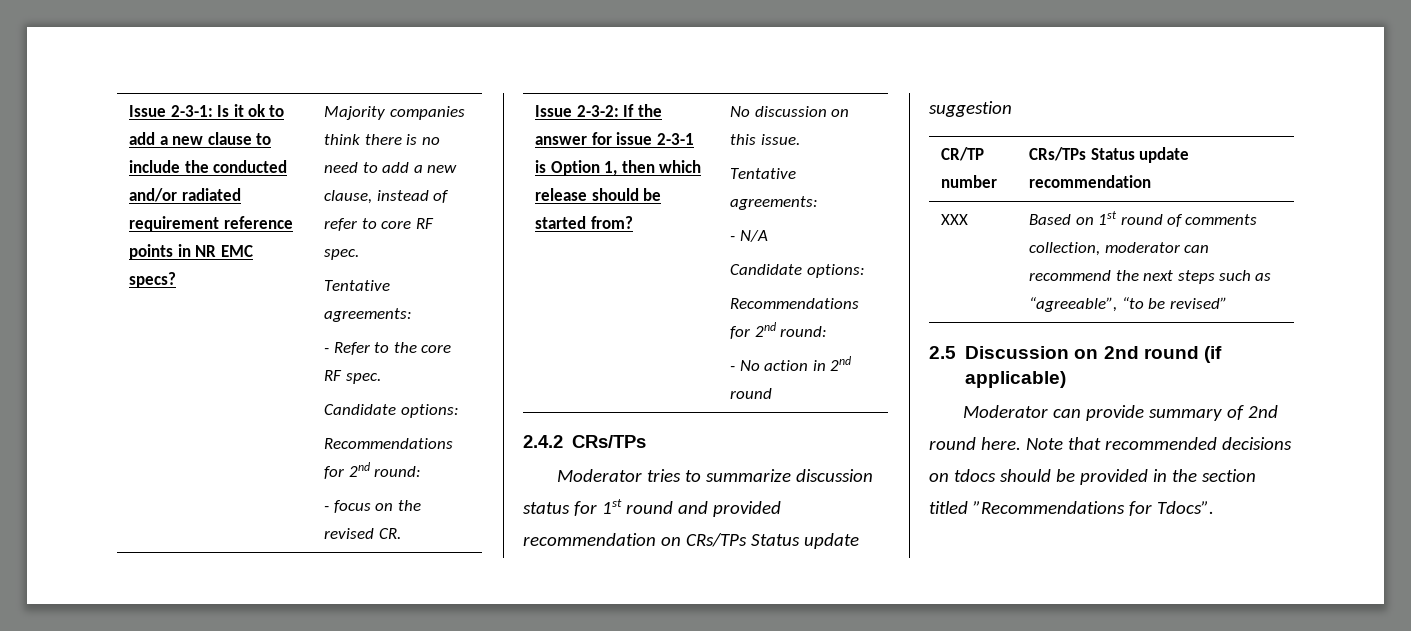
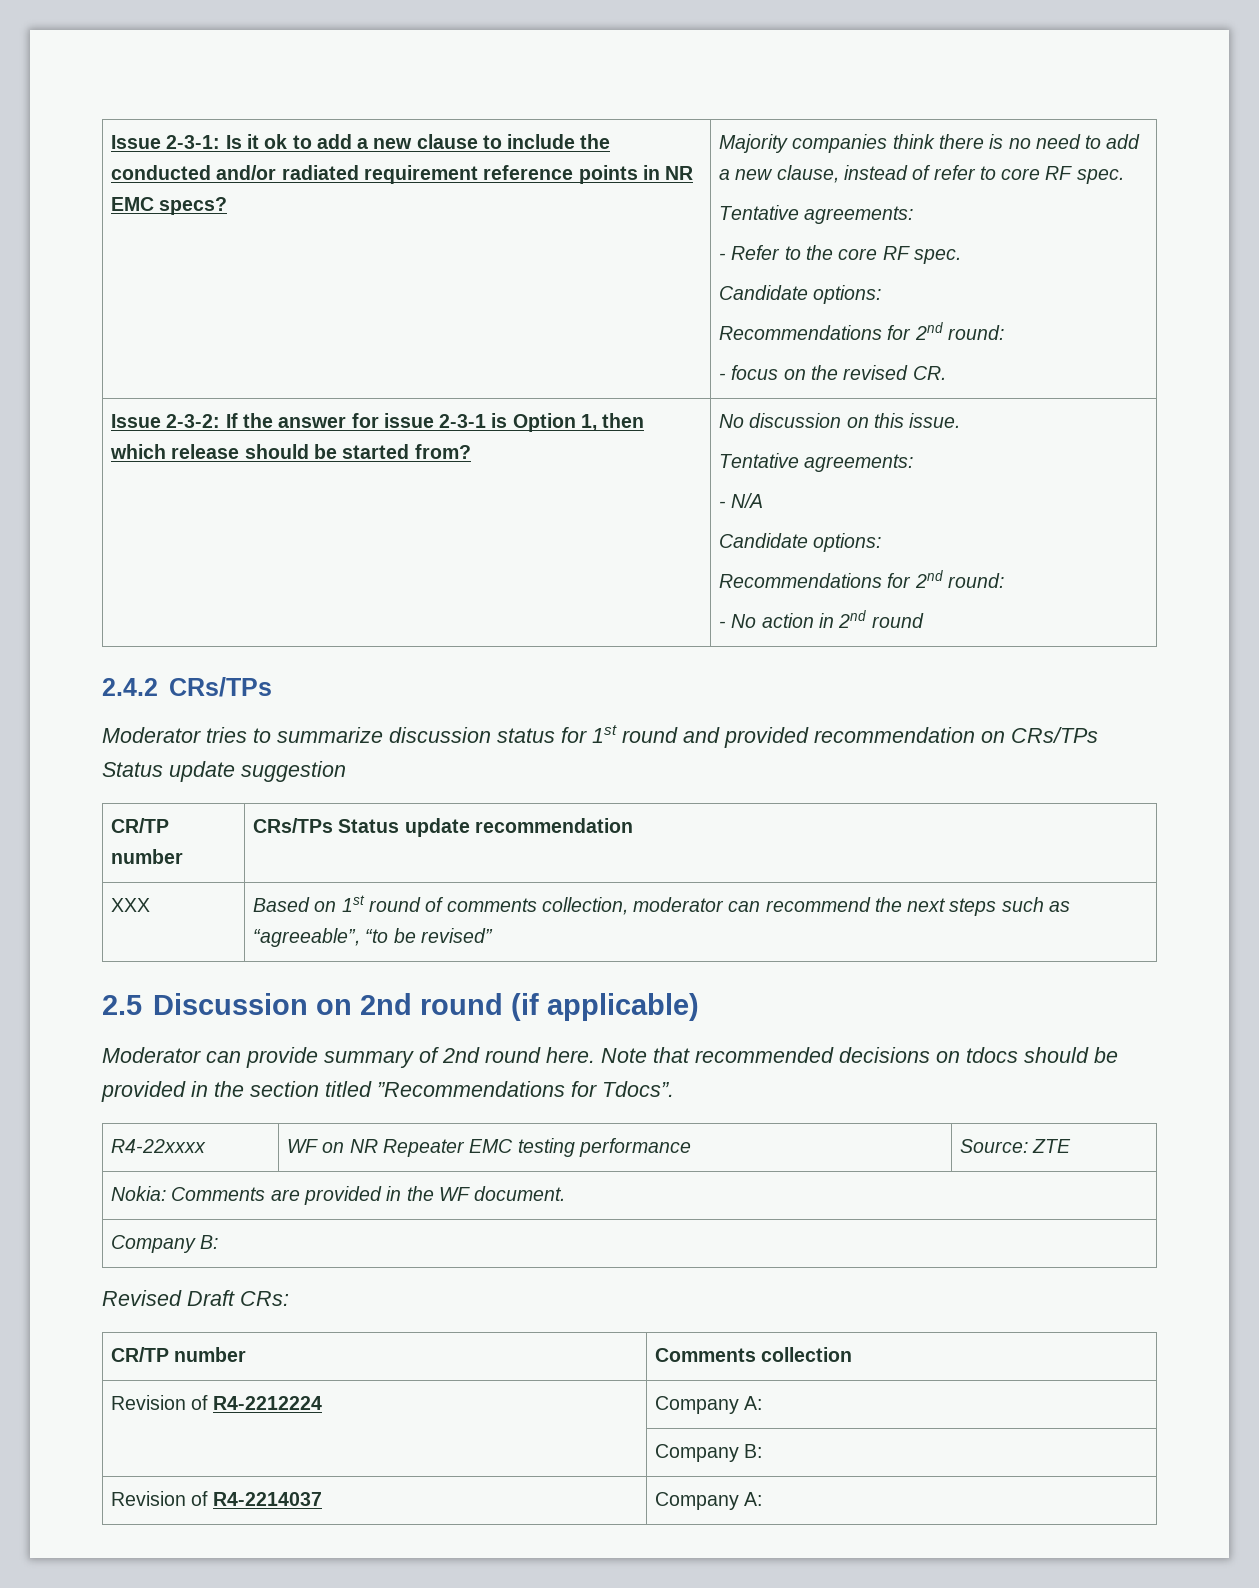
+ R4-22xxxx | WF on NR Repeater EMC testing performance | Source: ZTE
+ Nokia: Comments are provided in the WF document.
+ Company B:
+ Revised Draft CRs:
+ CR/TP number | Comments collection
+ Revision of R4-2212224 | Company A:
+ | Company B:
+ Revision of R4-2214037 | Company A:

